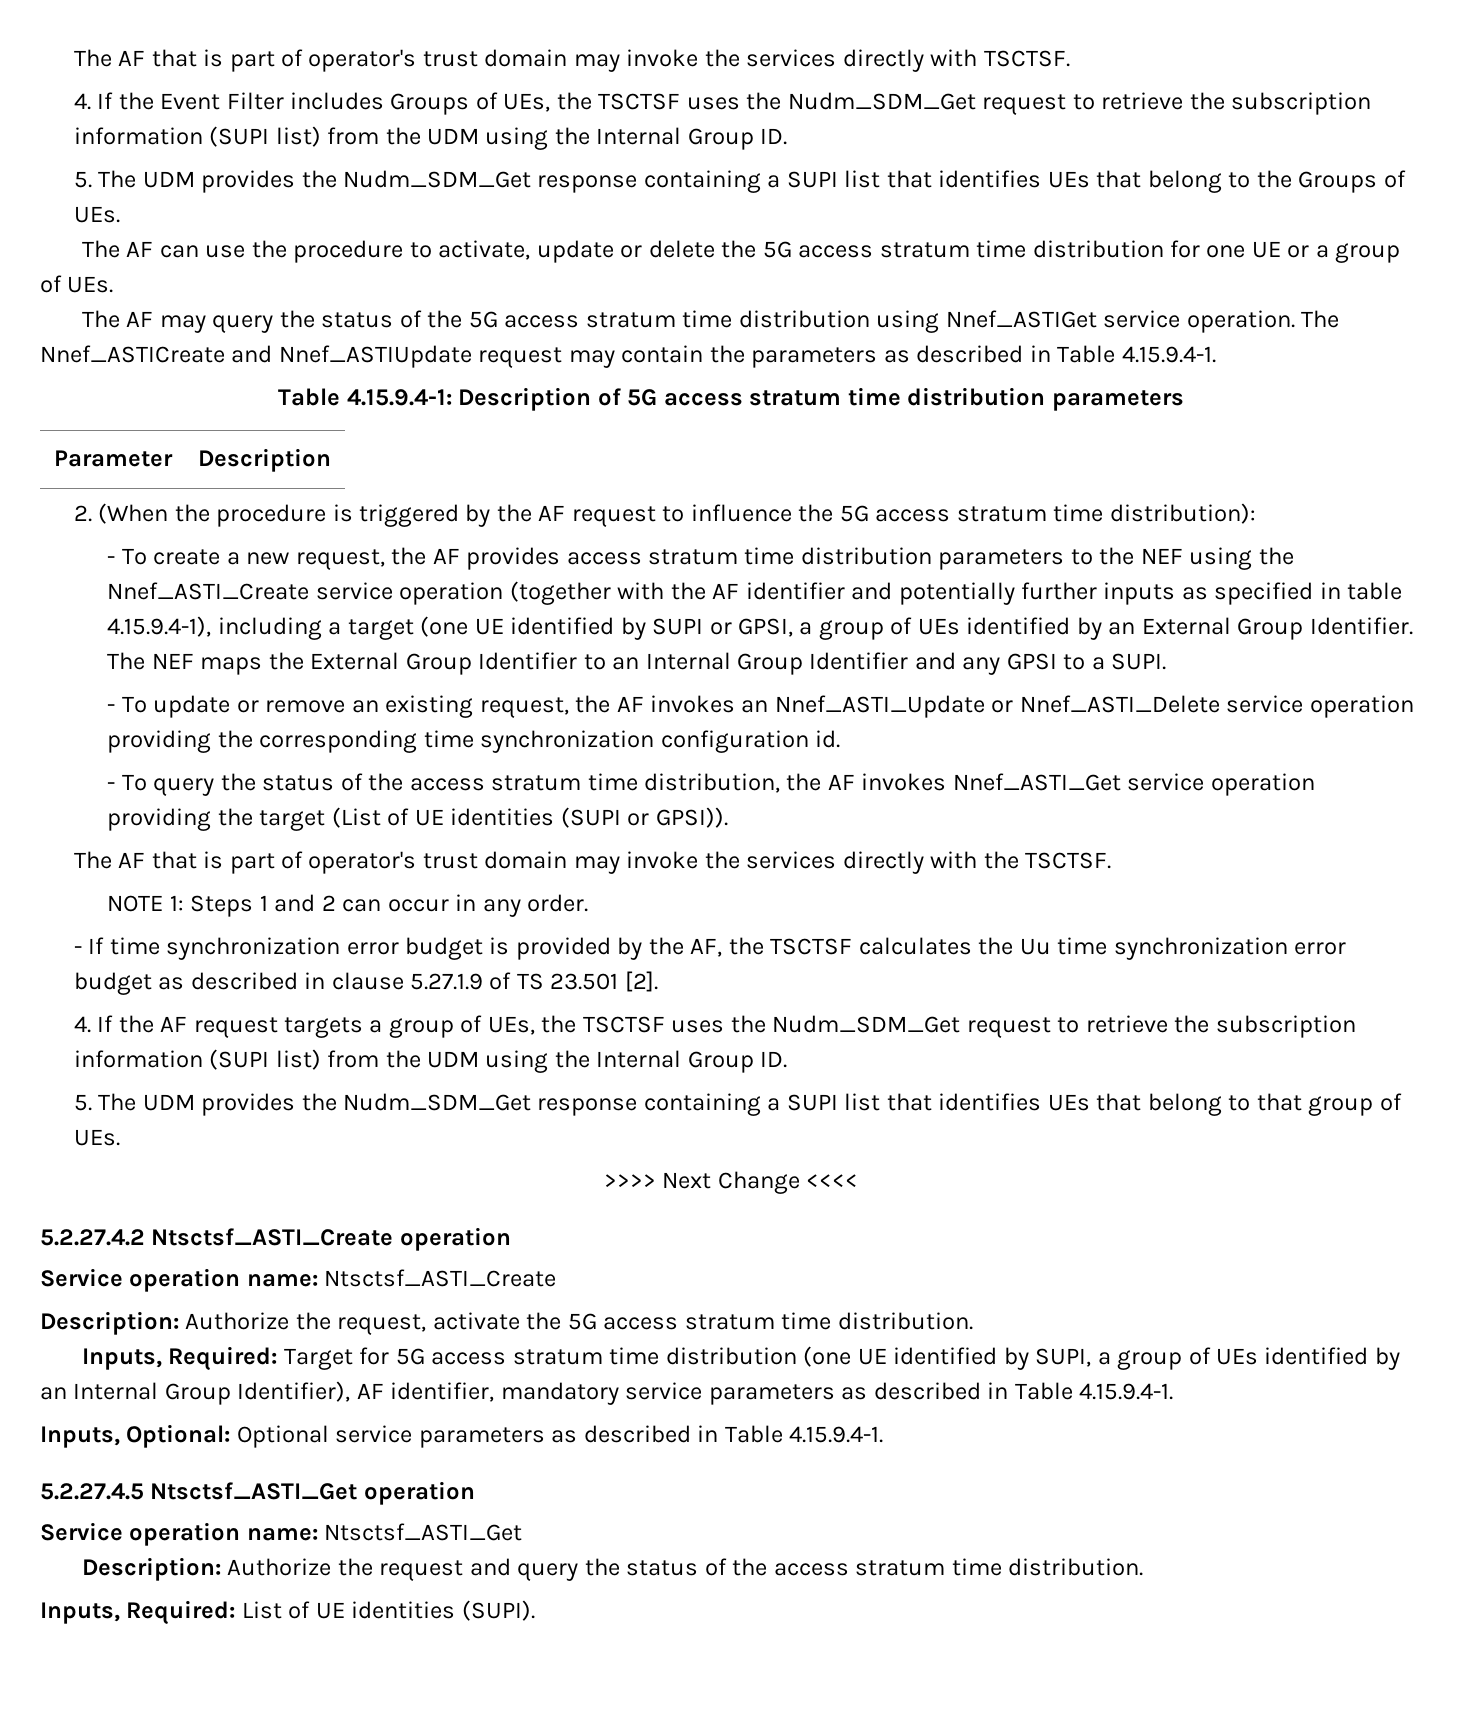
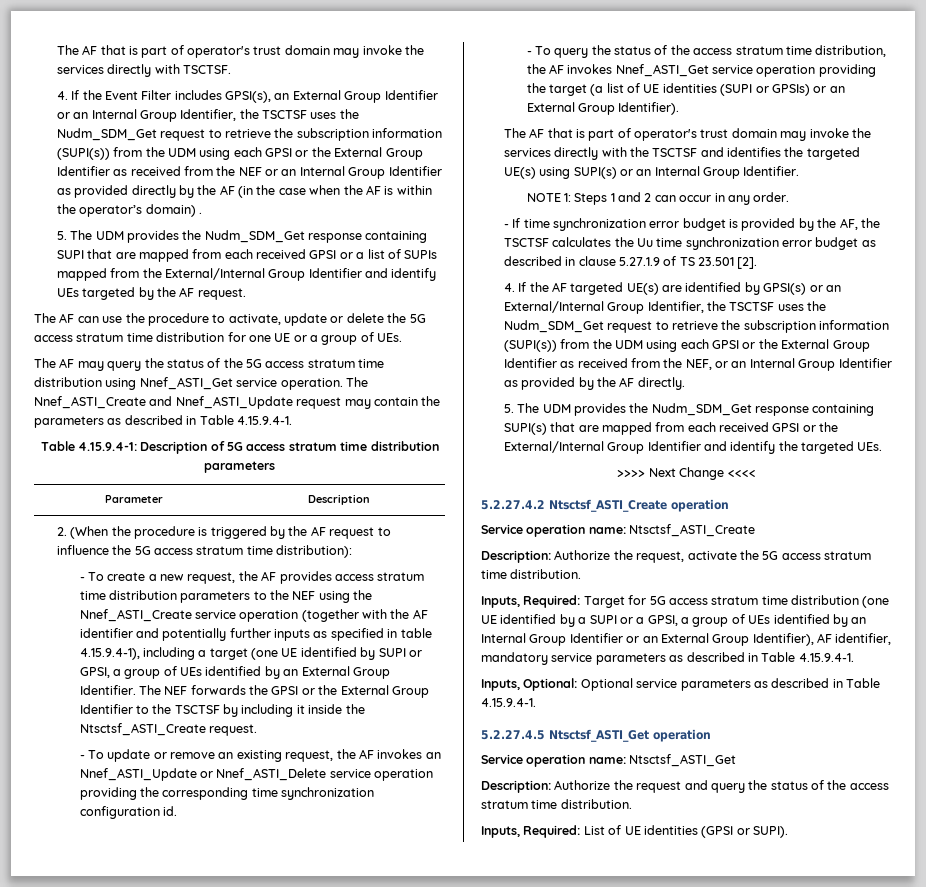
- 4. If the Event Filter includes Groups of UEs, the TSCTSF uses the Nudm_SDM_Get request to retrieve the subscription information (SUPI list) from the UDM using the Internal Group ID.
- 5. The UDM provides the Nudm_SDM_Get response containing a SUPI list that identifies UEs that belong to the Groups of UEs.
+ 4. If the Event Filter includes GPSI(s), an External Group Identifier or an Internal Group Identifier, the TSCTSF uses the Nudm_SDM_Get request to retrieve the subscription information (SUPI(s)) from the UDM using each GPSI or the External Group Identifier as received from the NEF or an Internal Group Identifier as provided directly by the AF (in the case when the AF is within the operator’s domain) .
+ 5. The UDM provides the Nudm_SDM_Get response containing SUPI that are mapped from each received GPSI or a list of SUPIs mapped from the External/Internal Group Identifier and identify UEs targeted by the AF request.
- The AF may query the status of the 5G access stratum time distribution using Nnef_ASTIGet service operation.
+ The AF may query the status of the 5G access stratum time distribution using Nnef_ASTI_Get service operation.
- The Nnef_ASTICreate and Nnef_ASTIUpdate request may contain the parameters as described in Table 4.15.9.4-1.
+ The Nnef_ASTI_Create and Nnef_ASTI_Update request may contain the parameters as described in Table 4.15.9.4-1.
- The NEF maps the External Group Identifier to an Internal Group Identifier and any GPSI to a SUPI.
+ The NEF forwards the GPSI or the External Group Identifier to the TSCTSF by including it inside the Ntsctsf_ASTI_Create request.
- - To query the status of the access stratum time distribution, the AF invokes Nnef_ASTI_Get service operation providing the target (List of UE identities (SUPI or GPSI)).
+ - To query the status of the access stratum time distribution, the AF invokes Nnef_ASTI_Get service operation providing the target (a list of UE identities (SUPI or GPSIs) or an External Group Identifier).
- The AF that is part of operator's trust domain may invoke the services directly with the TSCTSF.
+ The AF that is part of operator's trust domain may invoke the services directly with the TSCTSF and identifies the targeted UE(s) using SUPI(s) or an Internal Group Identifier.
- 4. If the AF request targets a group of UEs, the TSCTSF uses the Nudm_SDM_Get request to retrieve the subscription information (SUPI list) from the UDM using the Internal Group ID.
- 5. The UDM provides the Nudm_SDM_Get response containing a SUPI list that identifies UEs that belong to that group of UEs.
+ 4. If the AF targeted UE(s) are identified by GPSI(s) or an External/Internal Group Identifier, the TSCTSF uses the Nudm_SDM_Get request to retrieve the subscription information (SUPI(s)) from the UDM using each GPSI or the External Group Identifier as received from the NEF, or an Internal Group Identifier as provided by the AF directly.
+ 5. The UDM provides the Nudm_SDM_Get response containing SUPI(s) that are mapped from each received GPSI or the External/Internal Group Identifier and identify the targeted UEs.
- Inputs, Required: Target for 5G access stratum time distribution (one UE identified by SUPI, a group of UEs identified by an Internal Group Identifier), AF identifier, mandatory service parameters as described in Table 4.15.9.4-1.
+ Inputs, Required: Target for 5G access stratum time distribution (one UE identified by a SUPI or a GPSI, a group of UEs identified by an Internal Group Identifier or an External Group Identifier), AF identifier, mandatory service parameters as described in Table 4.15.9.4-1.
- Inputs, Required: List of UE identities (SUPI).
+ Inputs, Required: List of UE identities (GPSI or SUPI).

